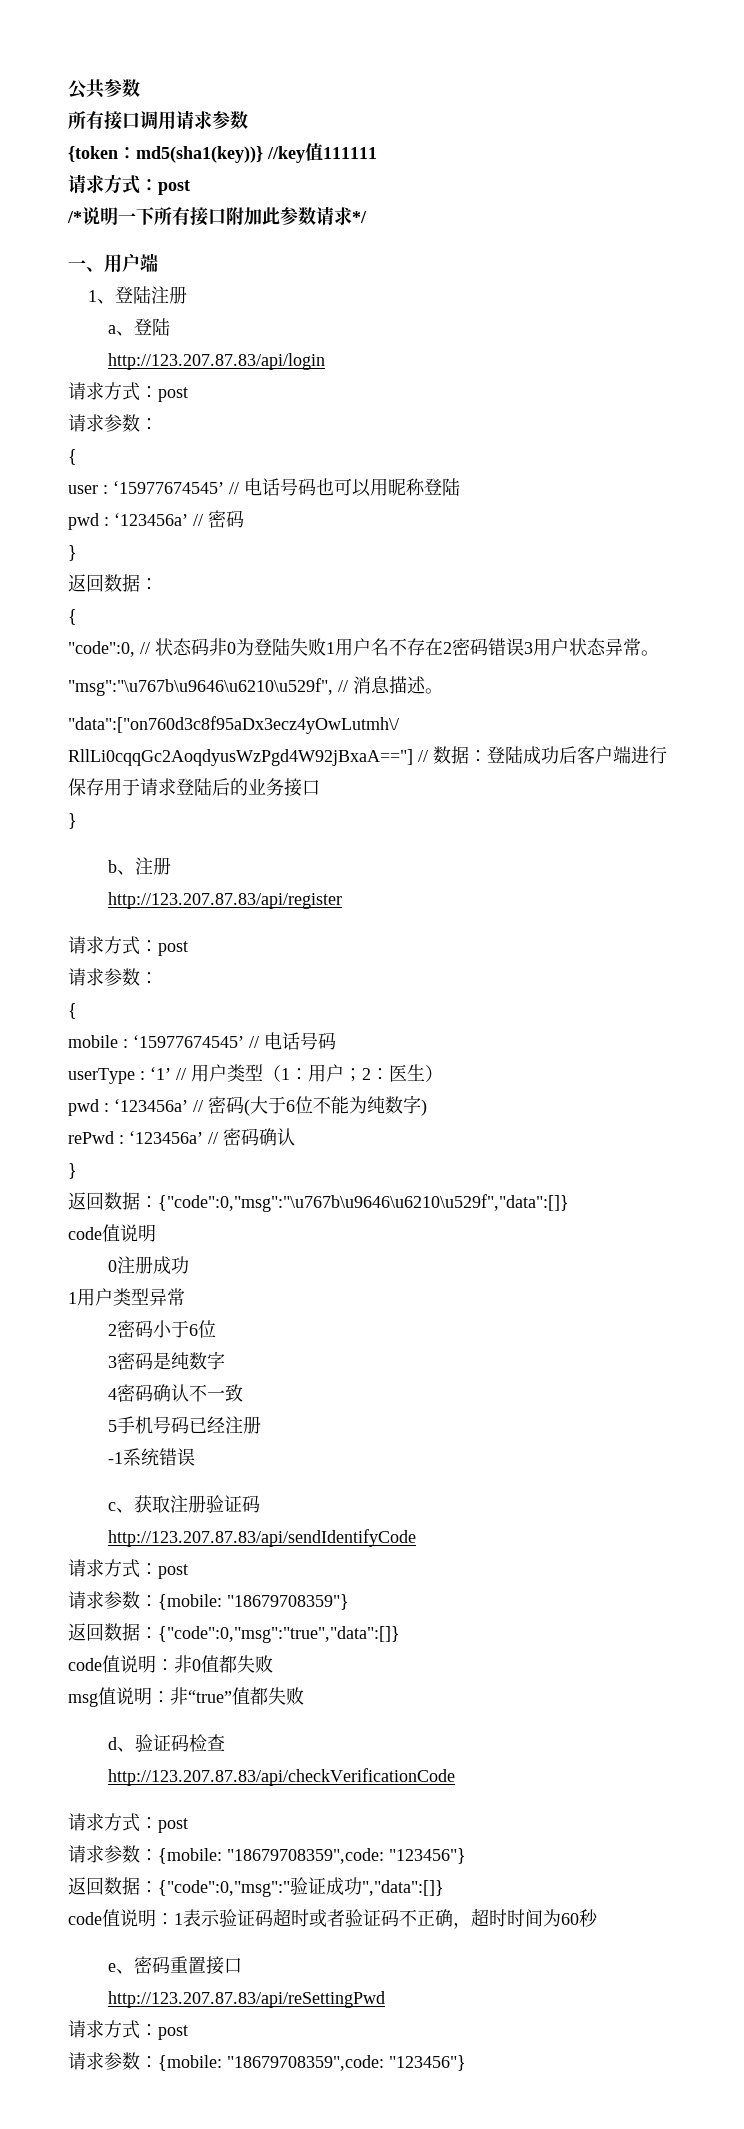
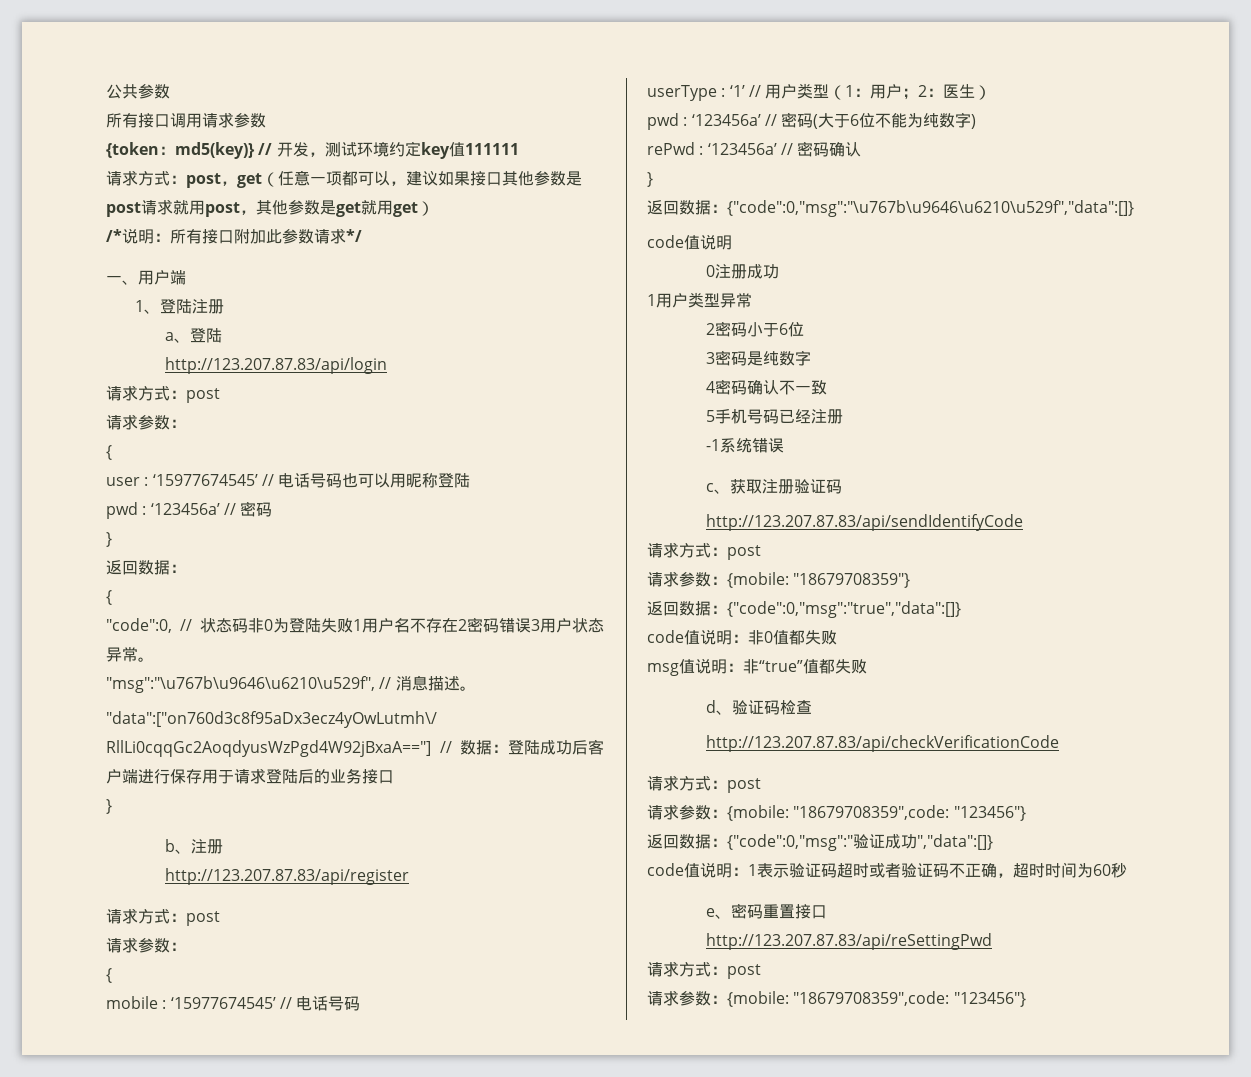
- {token：md5(sha1(key))} //key值111111
- 请求方式：post
+ {token：md5(key)} // 开发，测试环境约定key值111111
+ 请求方式：post，get（任意一项都可以，建议如果接口其他参数是post请求就用post，其他参数是get就用get）
- /*说明一下所有接口附加此参数请求*/
+ /*说明：所有接口附加此参数请求*/

